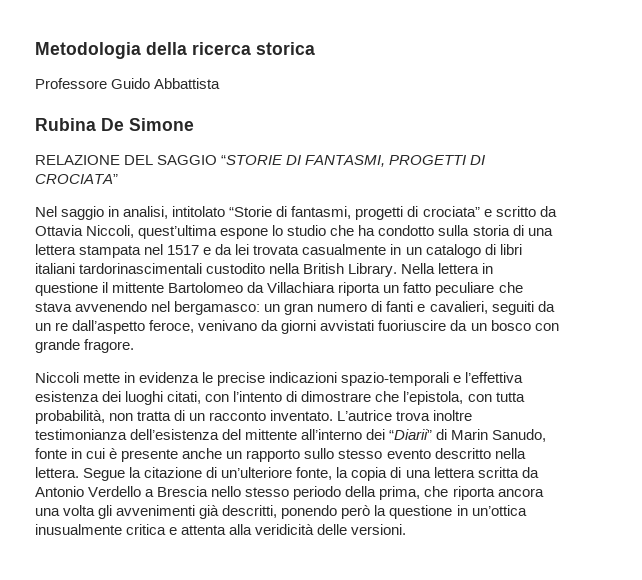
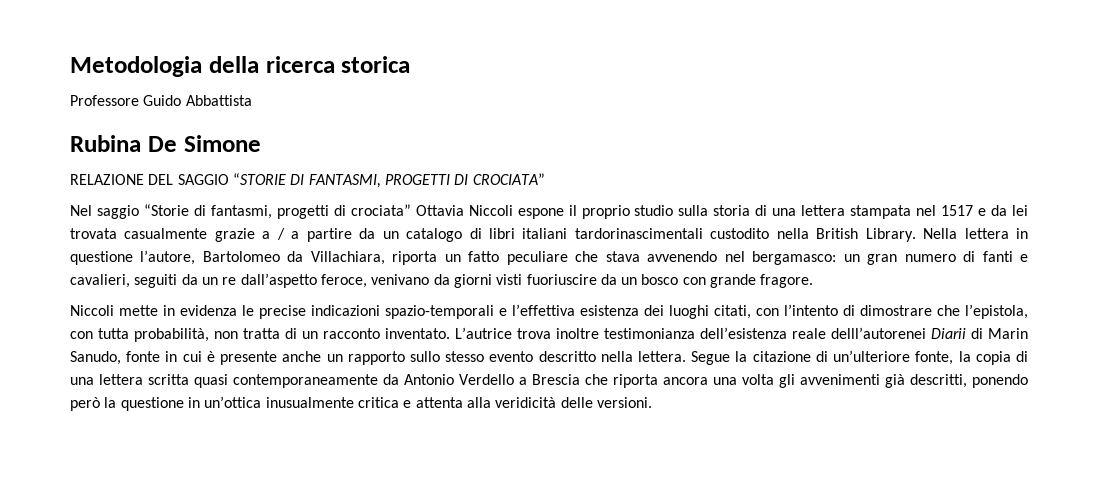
- Nel saggio in analisi, intitolato “Storie di fantasmi, progetti di crociata” e scritto da Ottavia Niccoli, quest’ultima espone lo studio che ha condotto sulla storia di una lettera stampata nel 1517 e da lei trovata casualmente in un catalogo di libri italiani tardorinascimentali custodito nella British Library.
+ Nel saggio “Storie di fantasmi, progetti di crociata” Ottavia Niccoli espone il proprio studio sulla storia di una lettera stampata nel 1517 e da lei trovata casualmente grazie a / a partire da un catalogo di libri italiani tardorinascimentali custodito nella British Library.
- Nella lettera in questione il mittente Bartolomeo da Villachiara riporta un fatto peculiare che stava avvenendo nel bergamasco: un gran numero di fanti e cavalieri, seguiti da un re dall’aspetto feroce, venivano da giorni avvistati fuoriuscire da un bosco con grande fragore.
+ Nella lettera in questione l’autore, Bartolomeo da Villachiara, riporta un fatto peculiare che stava avvenendo nel bergamasco: un gran numero di fanti e cavalieri, seguiti da un re dall’aspetto feroce, venivano da giorni visti fuoriuscire da un bosco con grande fragore.
- L’autrice trova inoltre testimonianza dell’esistenza del mittente all’interno dei “Diarii” di Marin Sanudo, fonte in cui è presente anche un rapporto sullo stesso evento descritto nella lettera.
+ L’autrice trova inoltre testimonianza dell’esistenza reale delll’autorenei Diarii di Marin Sanudo, fonte in cui è presente anche un rapporto sullo stesso evento descritto nella lettera.
- Segue la citazione di un’ulteriore fonte, la copia di una lettera scritta da Antonio Verdello a Brescia nello stesso periodo della prima, che riporta ancora una volta gli avvenimenti già descritti, ponendo però la questione in un’ottica inusualmente critica e attenta alla veridicità delle versioni.
+ Segue la citazione di un’ulteriore fonte, la copia di una lettera scritta quasi contemporaneamente da Antonio Verdello a Brescia che riporta ancora una volta gli avvenimenti già descritti, ponendo però la questione in un’ottica inusualmente critica e attenta alla veridicità delle versioni.

